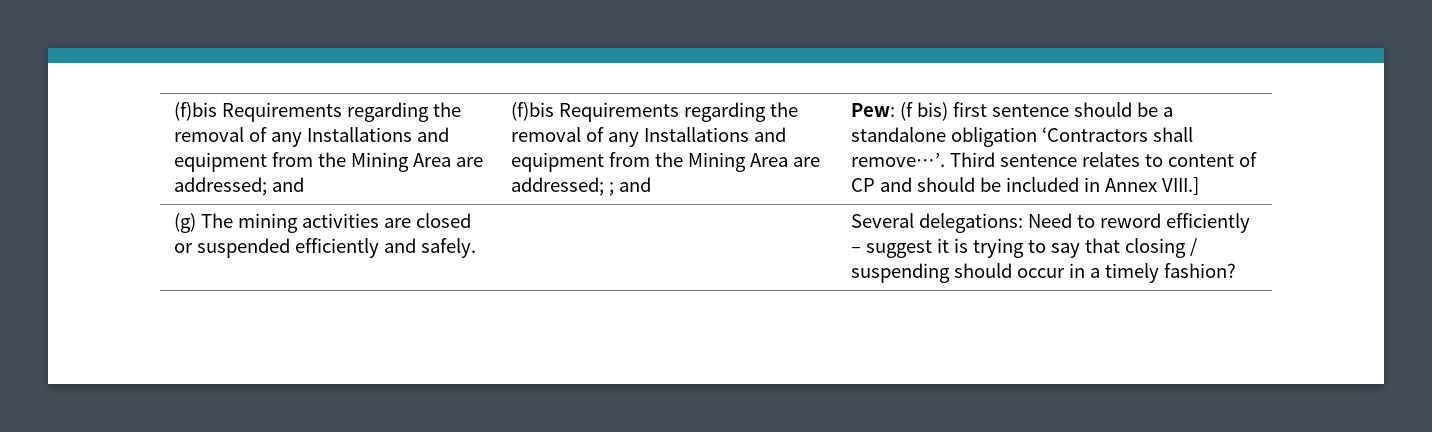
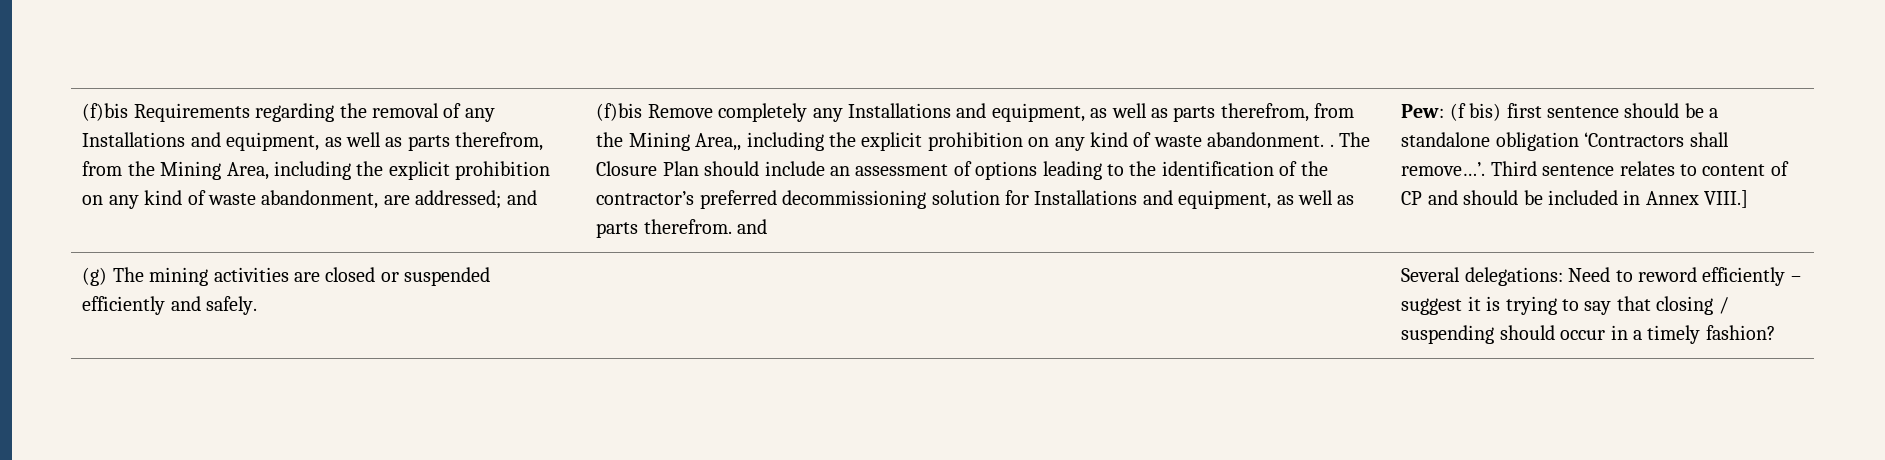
- (f)bis Requirements regarding the removal of any Installations and equipment from the Mining Area are addressed; and | (f)bis Requirements regarding the removal of any Installations and equipment from the Mining Area are addressed; ; and
+ (f)bis Requirements regarding the removal of any Installations and equipment, as well as parts therefrom, from the Mining Area, including the explicit prohibition on any kind of waste abandonment, are addressed; and | (f)bis Remove completely any Installations and equipment, as well as parts therefrom, from the Mining Area,, including the explicit prohibition on any kind of waste abandonment. . The Closure Plan should include an assessment of options leading to the identification of the contractor’s preferred decommissioning solution for Installations and equipment, as well as parts therefrom. and

